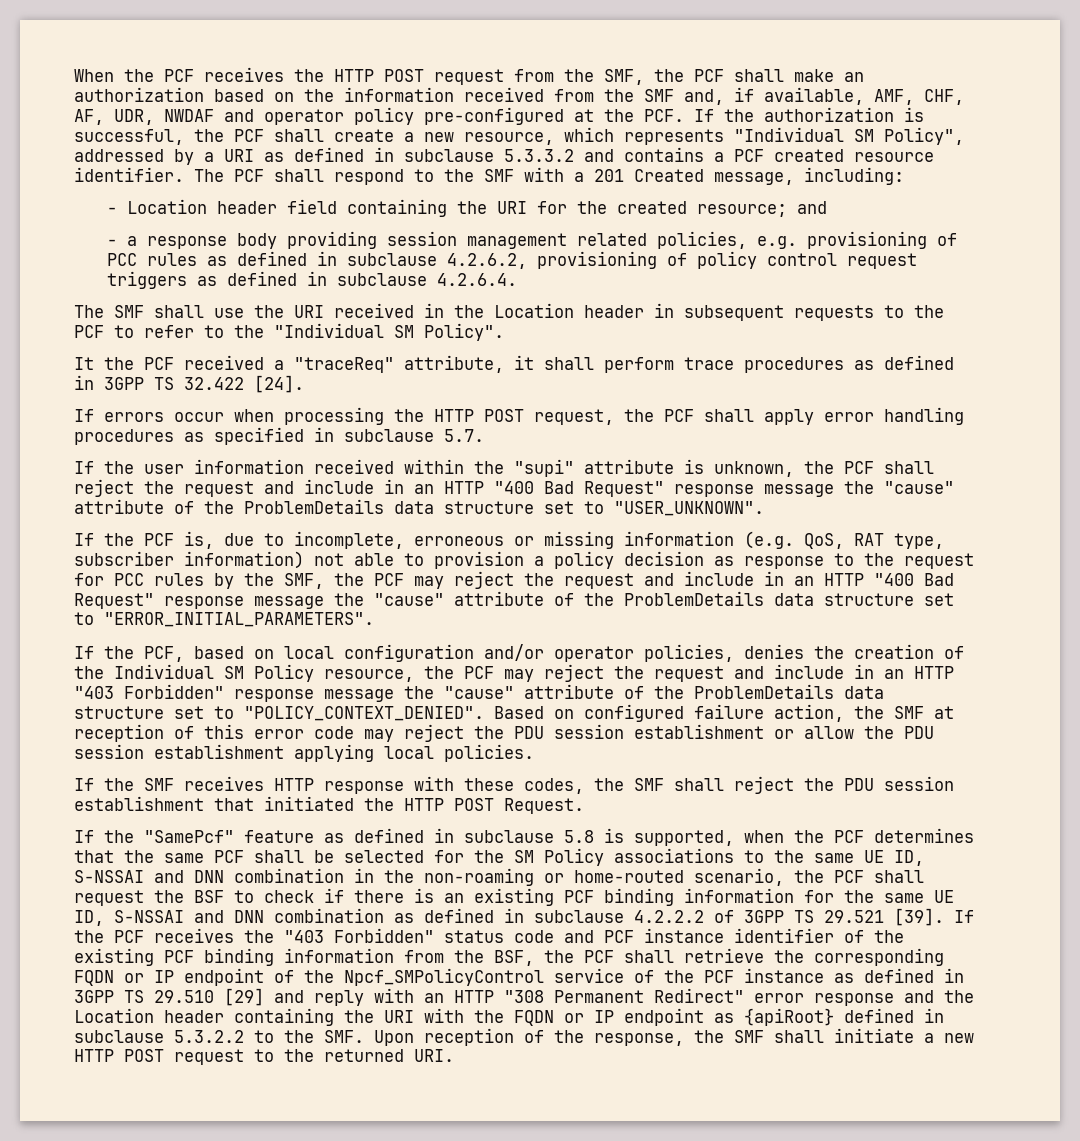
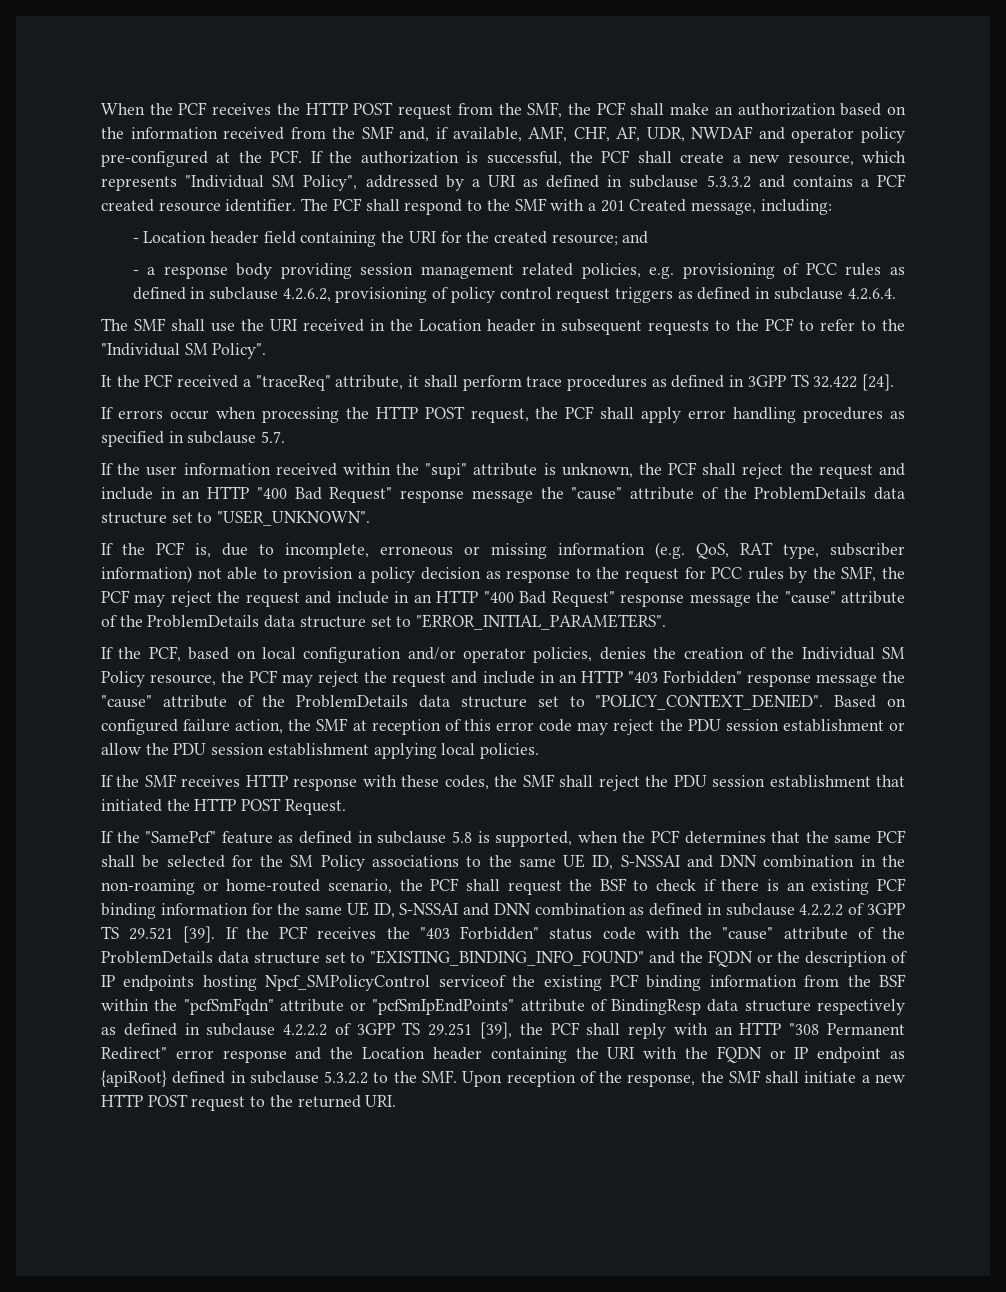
- If the PCF receives the "403 Forbidden" status code and PCF instance identifier of the existing PCF binding information from the BSF, the PCF shall retrieve the corresponding FQDN or IP endpoint of the Npcf_SMPolicyControl service of the PCF instance as defined in 3GPP TS 29.510 [29] and reply with an HTTP "308 Permanent Redirect" error response and the Location header containing the URI with the FQDN or IP endpoint as {apiRoot} defined in subclause 5.3.2.2 to the SMF. Upon reception of the response, the SMF shall initiate a new HTTP POST request to the returned URI.
+ If the PCF receives the "403 Forbidden" status code with the "cause" attribute of the ProblemDetails data structure set to "EXISTING_BINDING_INFO_FOUND" and the FQDN or the description of IP endpoints hosting Npcf_SMPolicyControl serviceof the existing PCF binding information from the BSF within the "pcfSmFqdn" attribute or "pcfSmIpEndPoints" attribute of BindingResp data structure respectively as defined in subclause 4.2.2.2 of 3GPP TS 29.251 [39], the PCF shall reply with an HTTP "308 Permanent Redirect" error response and the Location header containing the URI with the FQDN or IP endpoint as {apiRoot} defined in subclause 5.3.2.2 to the SMF. Upon reception of the response, the SMF shall initiate a new HTTP POST request to the returned URI.

